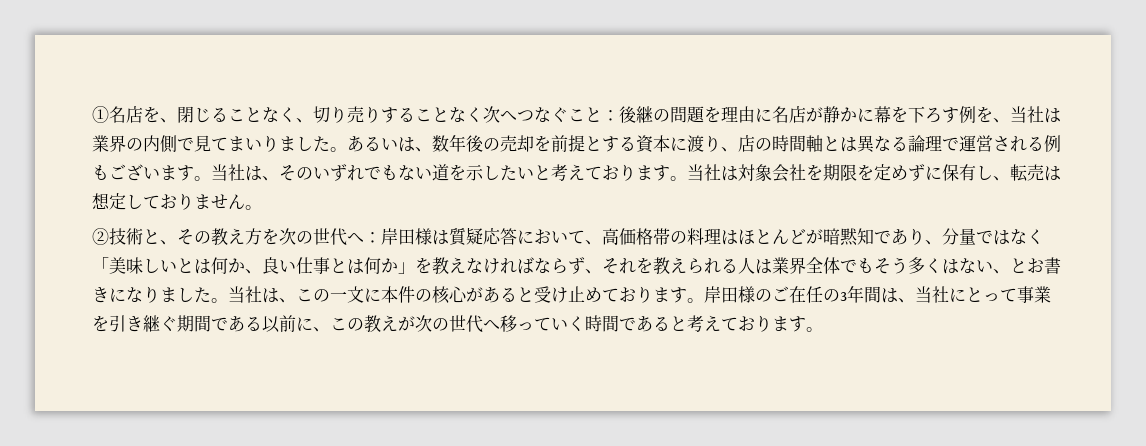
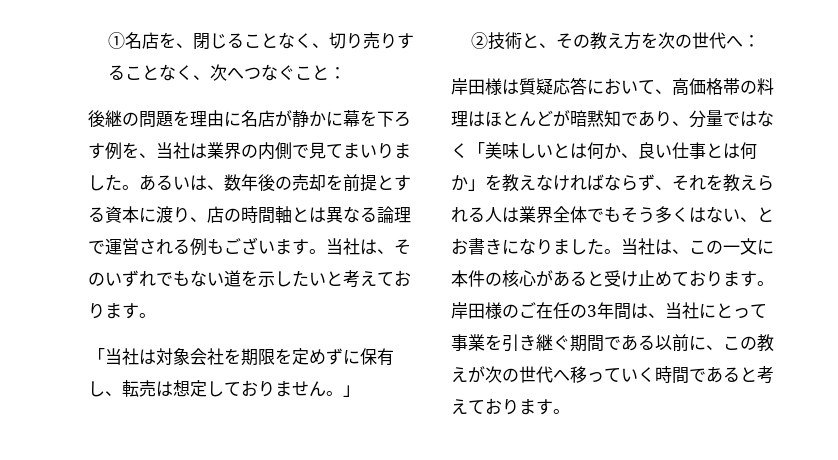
- ①名店を、閉じることなく、切り売りすることなく次へつなぐこと：後継の問題を理由に名店が静かに幕を下ろす例を、当社は業界の内側で見てまいりました。
+ ①名店を、閉じることなく、切り売りすることなく、次へつなぐこと：
+ 後継の問題を理由に名店が静かに幕を下ろす例を、当社は業界の内側で見てまいりました。
- 当社は、そのいずれでもない道を示したいと考えております。当社は対象会社を期限を定めずに保有し、転売は想定しておりません。
+ 当社は、そのいずれでもない道を示したいと考えております。
+ 「当社は対象会社を期限を定めずに保有し、転売は想定しておりません。」
- ②技術と、その教え方を次の世代へ：岸田様は質疑応答において、高価格帯の料理はほとんどが暗黙知であり、分量ではなく「美味しいとは何か、良い仕事とは何か」を教えなければならず、それを教えられる人は業界全体でもそう多くはない、とお書きになりました。
+ ②技術と、その教え方を次の世代へ：
+ 岸田様は質疑応答において、高価格帯の料理はほとんどが暗黙知であり、分量ではなく「美味しいとは何か、良い仕事とは何か」を教えなければならず、それを教えられる人は業界全体でもそう多くはない、とお書きになりました。

